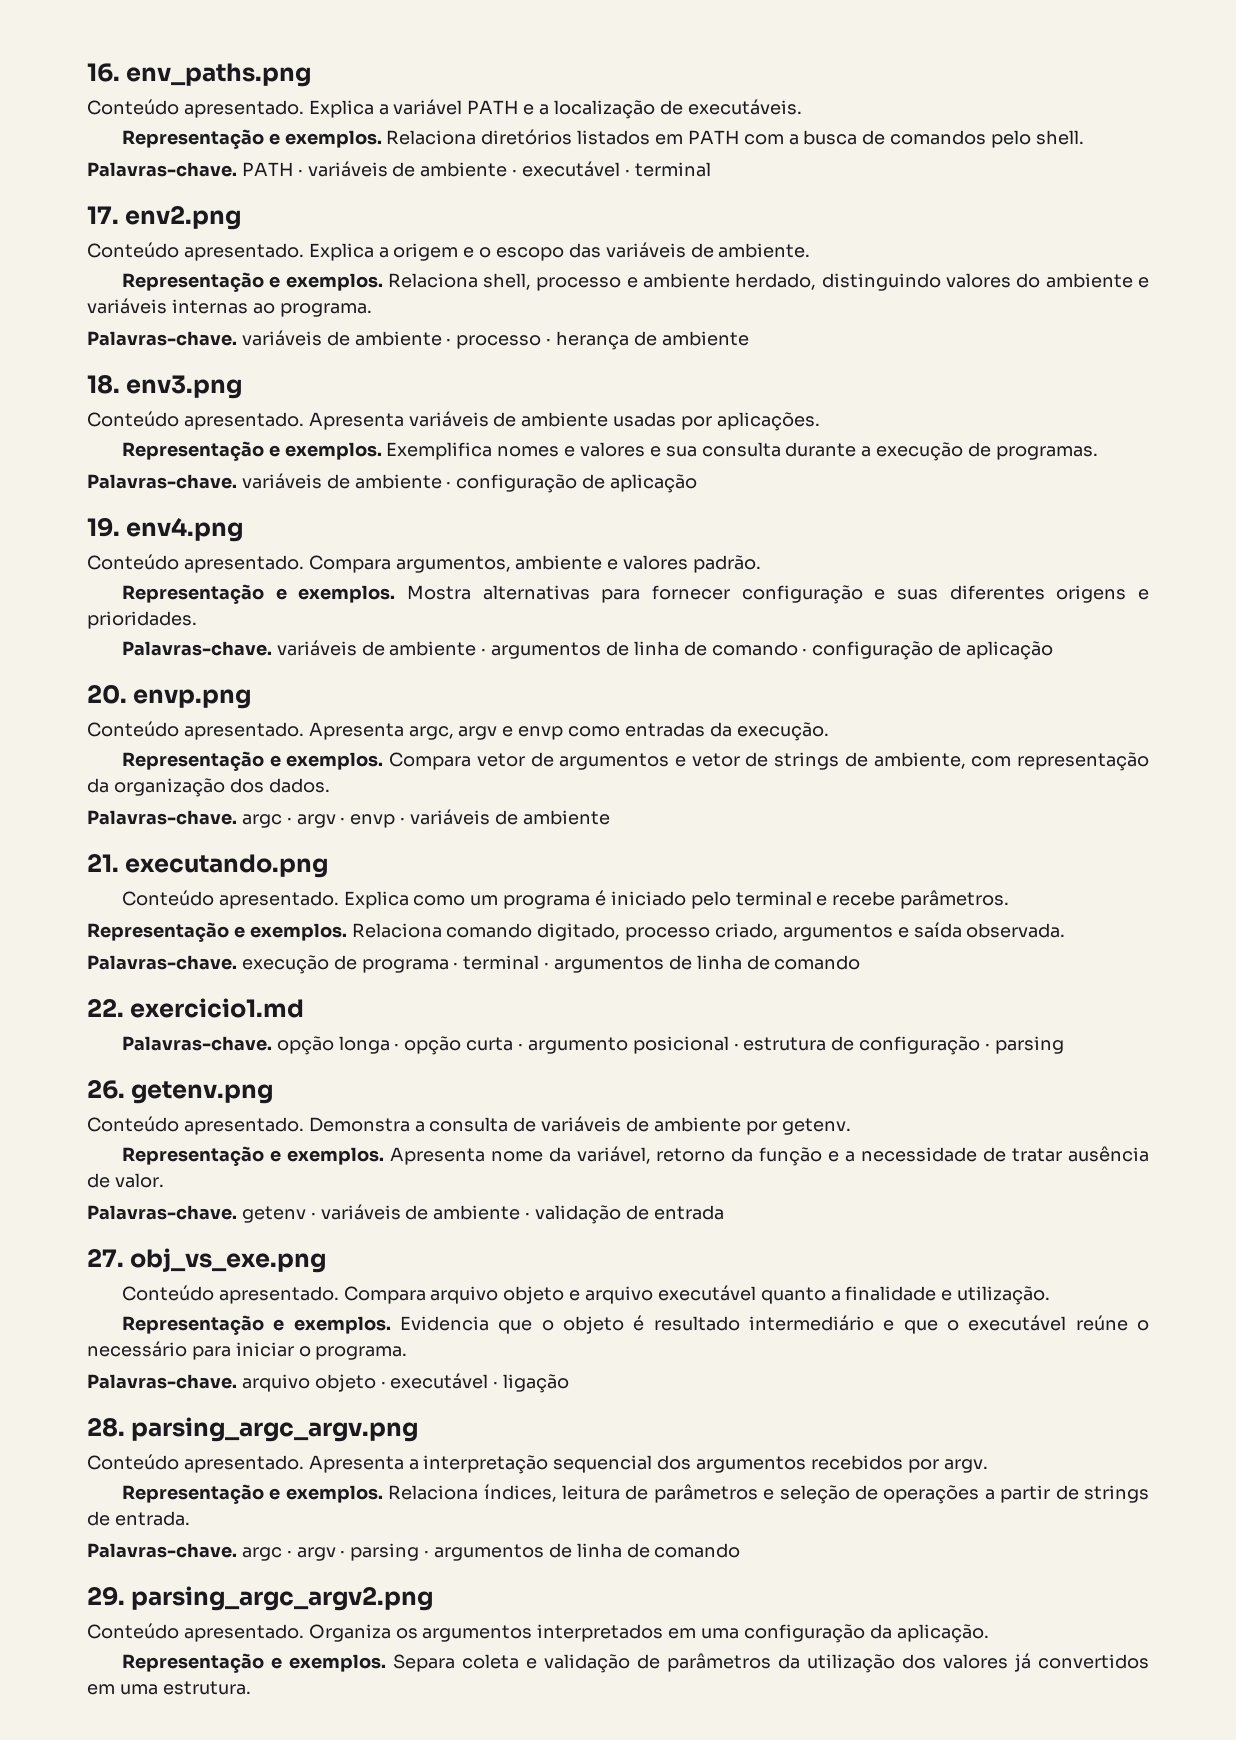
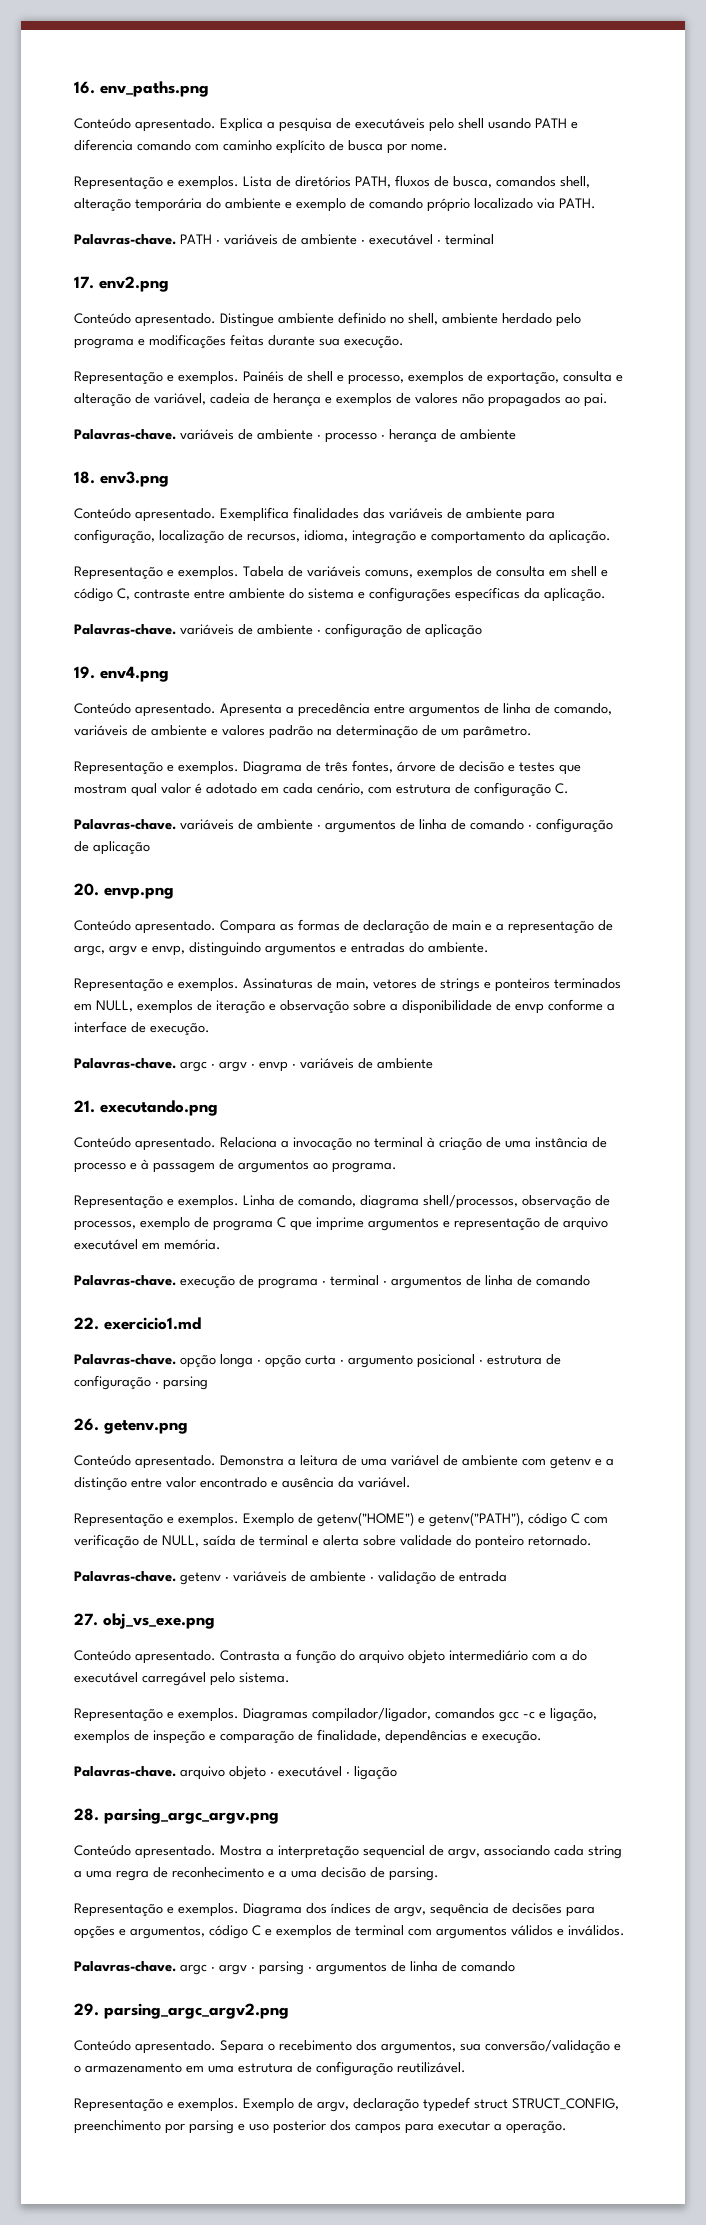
- Explica a variável PATH e a localização de executáveis.
- Representação e exemplos. Relaciona diretórios listados em PATH com a busca de comandos pelo shell.
+ Explica a pesquisa de executáveis pelo shell usando PATH e diferencia comando com caminho explícito de busca por nome.
+ Representação e exemplos. Lista de diretórios PATH, fluxos de busca, comandos shell, alteração temporária do ambiente e exemplo de comando próprio localizado via PATH.
- Explica a origem e o escopo das variáveis de ambiente.
- Representação e exemplos. Relaciona shell, processo e ambiente herdado, distinguindo valores do ambiente e variáveis internas ao programa.
+ Distingue ambiente definido no shell, ambiente herdado pelo programa e modificações feitas durante sua execução.
+ Representação e exemplos. Painéis de shell e processo, exemplos de exportação, consulta e alteração de variável, cadeia de herança e exemplos de valores não propagados ao pai.
- Apresenta variáveis de ambiente usadas por aplicações.
- Representação e exemplos. Exemplifica nomes e valores e sua consulta durante a execução de programas.
+ Exemplifica finalidades das variáveis de ambiente para configuração, localização de recursos, idioma, integração e comportamento da aplicação.
+ Representação e exemplos. Tabela de variáveis comuns, exemplos de consulta em shell e código C, contraste entre ambiente do sistema e configurações específicas da aplicação.
- Compara argumentos, ambiente e valores padrão.
- Representação e exemplos. Mostra alternativas para fornecer configuração e suas diferentes origens e prioridades.
+ Apresenta a precedência entre argumentos de linha de comando, variáveis de ambiente e valores padrão na determinação de um parâmetro.
+ Representação e exemplos. Diagrama de três fontes, árvore de decisão e testes que mostram qual valor é adotado em cada cenário, com estrutura de configuração C.
- Apresenta argc, argv e envp como entradas da execução.
- Representação e exemplos. Compara vetor de argumentos e vetor de strings de ambiente, com representação da organização dos dados.
+ Compara as formas de declaração de main e a representação de argc, argv e envp, distinguindo argumentos e entradas do ambiente.
+ Representação e exemplos. Assinaturas de main, vetores de strings e ponteiros terminados em NULL, exemplos de iteração e observação sobre a disponibilidade de envp conforme a interface de execução.
- Explica como um programa é iniciado pelo terminal e recebe parâmetros.
- Representação e exemplos. Relaciona comando digitado, processo criado, argumentos e saída observada.
+ Relaciona a invocação no terminal à criação de uma instância de processo e à passagem de argumentos ao programa.
+ Representação e exemplos. Linha de comando, diagrama shell/processos, observação de processos, exemplo de programa C que imprime argumentos e representação de arquivo executável em memória.
- Demonstra a consulta de variáveis de ambiente por getenv.
- Representação e exemplos. Apresenta nome da variável, retorno da função e a necessidade de tratar ausência de valor.
+ Demonstra a leitura de uma variável de ambiente com getenv e a distinção entre valor encontrado e ausência da variável.
+ Representação e exemplos. Exemplo de getenv("HOME") e getenv("PATH"), código C com verificação de NULL, saída de terminal e alerta sobre validade do ponteiro retornado.
- Compara arquivo objeto e arquivo executável quanto a finalidade e utilização.
- Representação e exemplos. Evidencia que o objeto é resultado intermediário e que o executável reúne o necessário para iniciar o programa.
+ Contrasta a função do arquivo objeto intermediário com a do executável carregável pelo sistema.
+ Representação e exemplos. Diagramas compilador/ligador, comandos gcc -c e ligação, exemplos de inspeção e comparação de finalidade, dependências e execução.
- Apresenta a interpretação sequencial dos argumentos recebidos por argv.
- Representação e exemplos. Relaciona índices, leitura de parâmetros e seleção de operações a partir de strings de entrada.
+ Mostra a interpretação sequencial de argv, associando cada string a uma regra de reconhecimento e a uma decisão de parsing.
+ Representação e exemplos. Diagrama dos índices de argv, sequência de decisões para opções e argumentos, código C e exemplos de terminal com argumentos válidos e inválidos.
- Organiza os argumentos interpretados em uma configuração da aplicação.
- Representação e exemplos. Separa coleta e validação de parâmetros da utilização dos valores já convertidos em uma estrutura.
+ Separa o recebimento dos argumentos, sua conversão/validação e o armazenamento em uma estrutura de configuração reutilizável.
+ Representação e exemplos. Exemplo de argv, declaração typedef struct STRUCT_CONFIG, preenchimento por parsing e uso posterior dos campos para executar a operação.

